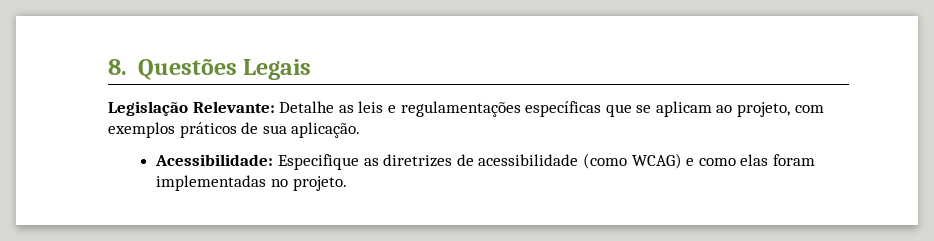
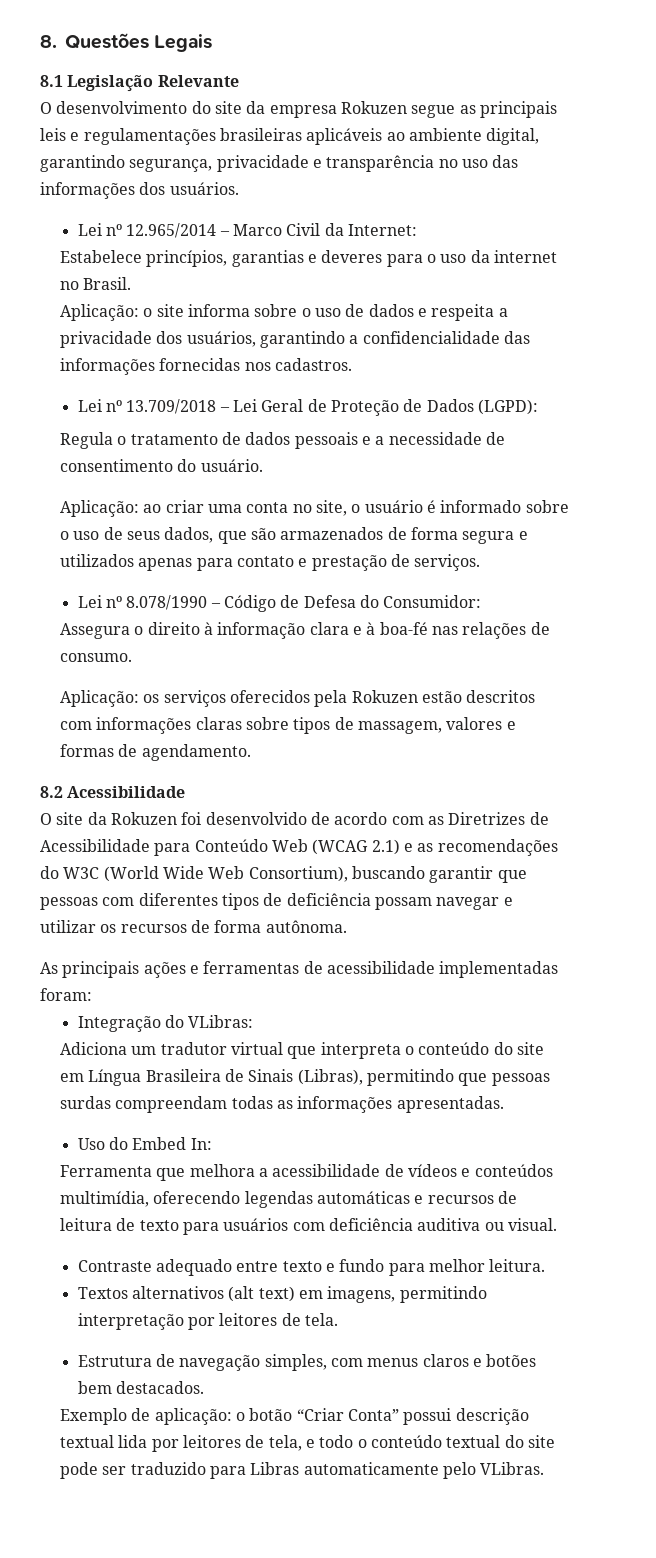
- Legislação Relevante: Detalhe as leis e regulamentações específicas que se aplicam ao projeto, com exemplos práticos de sua aplicação.
- Acessibilidade: Especifique as diretrizes de acessibilidade (como WCAG) e como elas foram implementadas no projeto.
+ 8.1 Legislação Relevante
+ O desenvolvimento do site da empresa Rokuzen segue as principais leis e regulamentações brasileiras aplicáveis ao ambiente digital, garantindo segurança, privacidade e transparência no uso das informações dos usuários.
+ Lei nº 12.965/2014 – Marco Civil da Internet:
+ Estabelece princípios, garantias e deveres para o uso da internet no Brasil.
+ Aplicação: o site informa sobre o uso de dados e respeita a privacidade dos usuários, garantindo a confidencialidade das informações fornecidas nos cadastros.
+ Lei nº 13.709/2018 – Lei Geral de Proteção de Dados (LGPD):
+ Regula o tratamento de dados pessoais e a necessidade de consentimento do usuário.
+ Aplicação: ao criar uma conta no site, o usuário é informado sobre o uso de seus dados, que são armazenados de forma segura e utilizados apenas para contato e prestação de serviços.
+ Lei nº 8.078/1990 – Código de Defesa do Consumidor:
+ Assegura o direito à informação clara e à boa-fé nas relações de consumo.
+ Aplicação: os serviços oferecidos pela Rokuzen estão descritos com informações claras sobre tipos de massagem, valores e formas de agendamento.
+ 8.2 Acessibilidade
+ O site da Rokuzen foi desenvolvido de acordo com as Diretrizes de Acessibilidade para Conteúdo Web (WCAG 2.1) e as recomendações do W3C (World Wide Web Consortium), buscando garantir que pessoas com diferentes tipos de deficiência possam navegar e utilizar os recursos de forma autônoma.
+ As principais ações e ferramentas de acessibilidade implementadas foram:
+ Integração do VLibras:
+ Adiciona um tradutor virtual que interpreta o conteúdo do site em Língua Brasileira de Sinais (Libras), permitindo que pessoas surdas compreendam todas as informações apresentadas.
+ Uso do Embed In:
+ Ferramenta que melhora a acessibilidade de vídeos e conteúdos multimídia, oferecendo legendas automáticas e recursos de leitura de texto para usuários com deficiência auditiva ou visual.
+ Contraste adequado entre texto e fundo para melhor leitura.
+ Textos alternativos (alt text) em imagens, permitindo interpretação por leitores de tela.
+ Estrutura de navegação simples, com menus claros e botões bem destacados.
+ Exemplo de aplicação: o botão “Criar Conta” possui descrição textual lida por leitores de tela, e todo o conteúdo textual do site pode ser traduzido para Libras automaticamente pelo VLibras.

